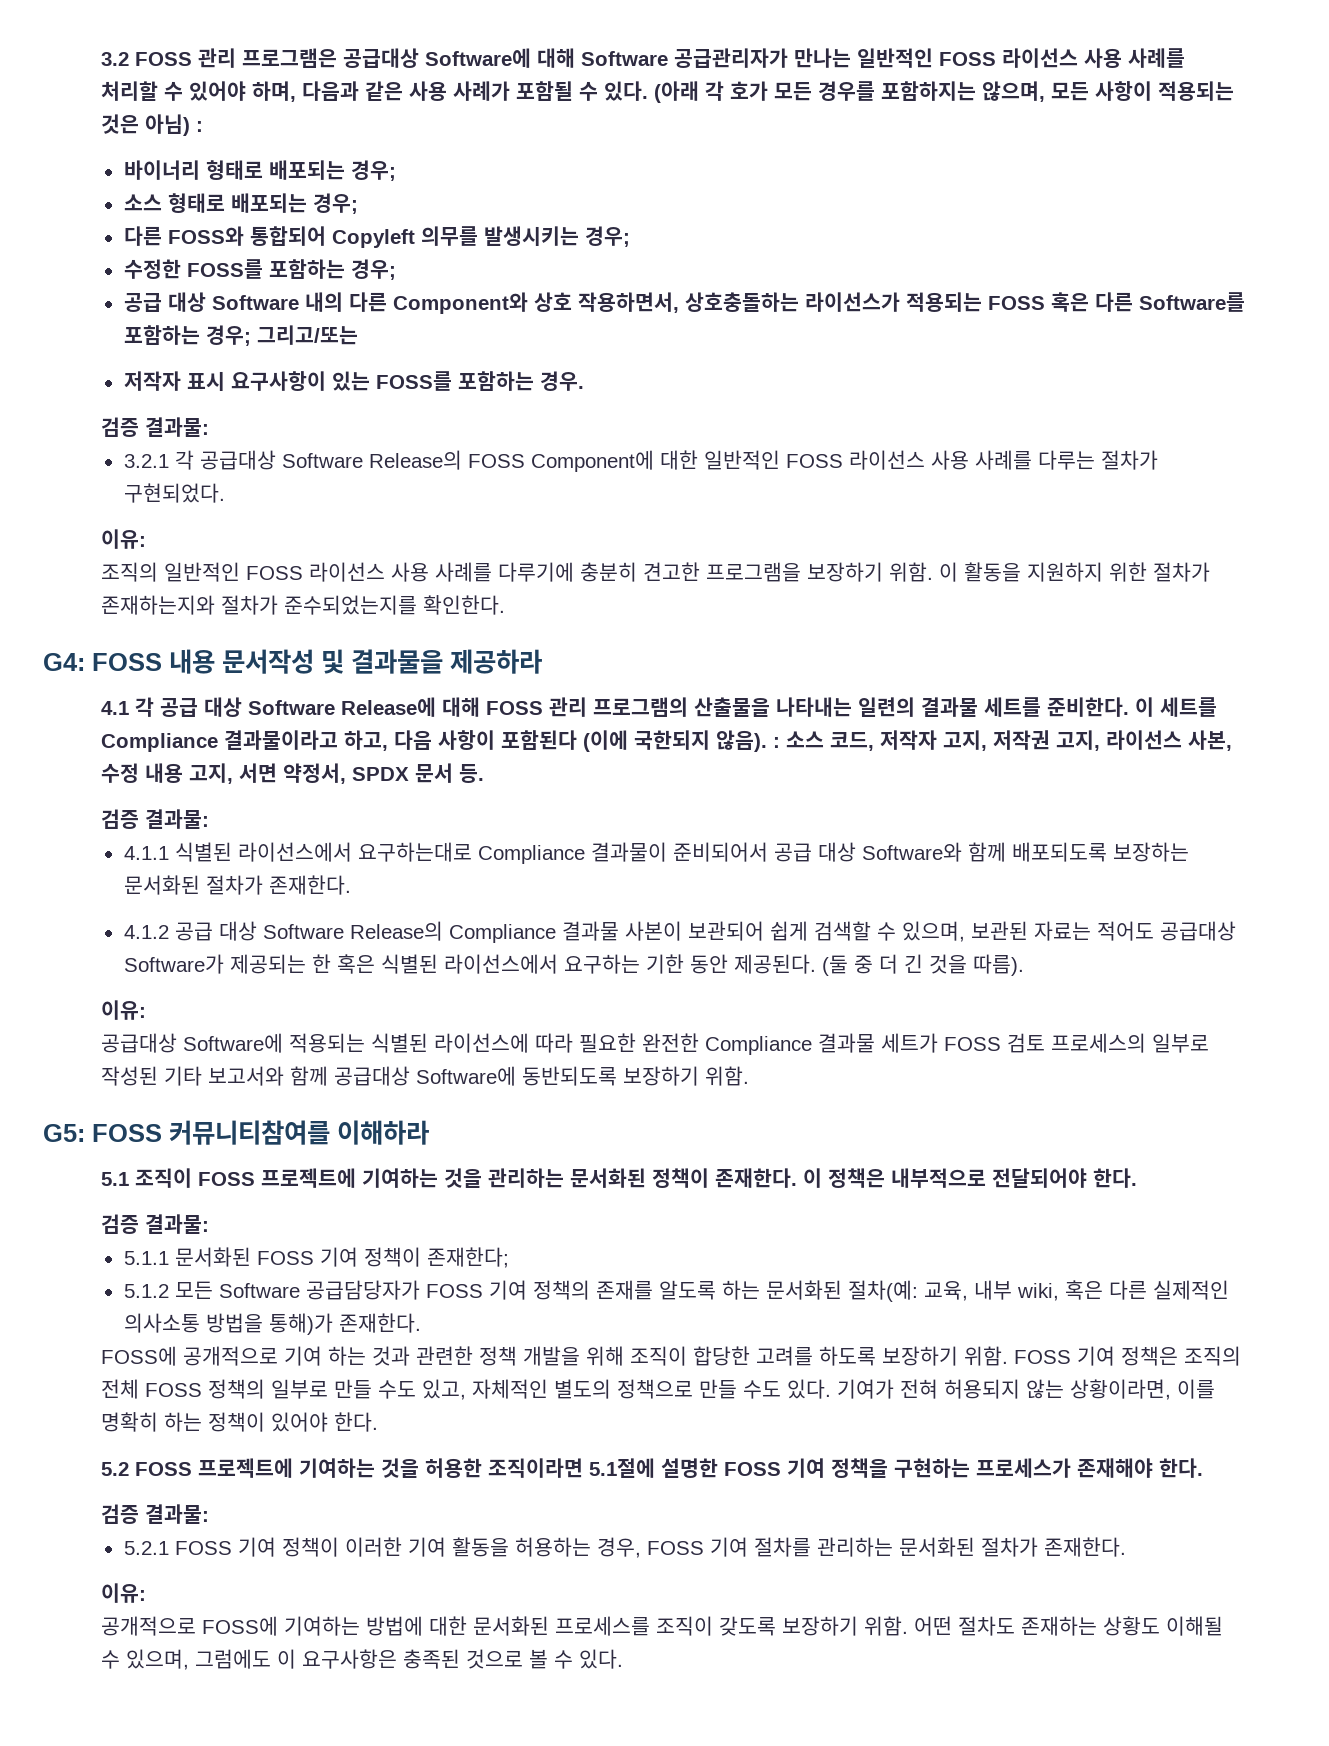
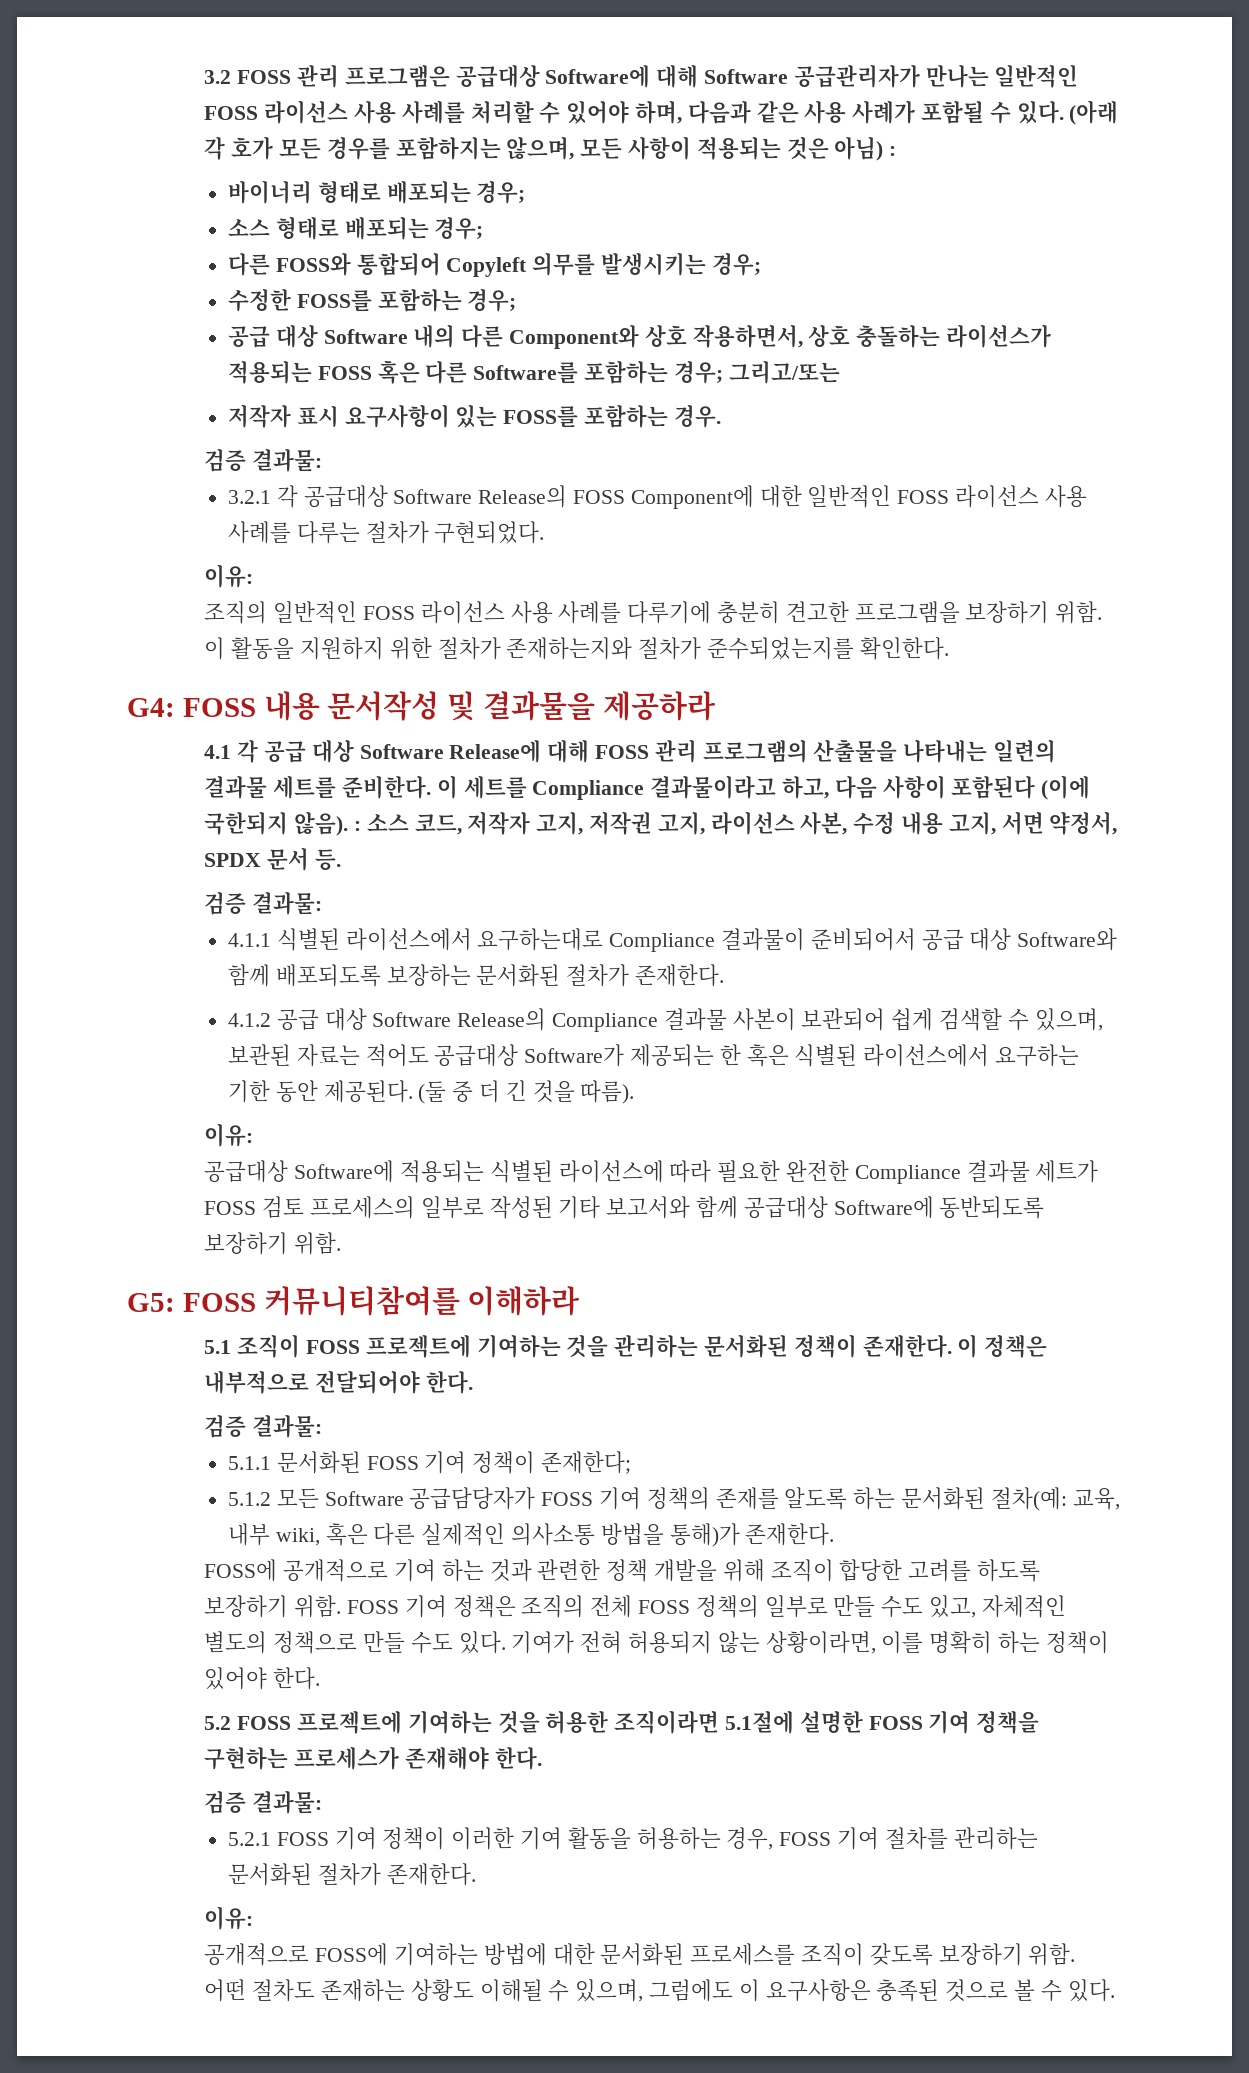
- 공급 대상 Software 내의 다른 Component와 상호 작용하면서, 상호충돌하는 라이선스가 적용되는 FOSS 혹은 다른 Software를 포함하는 경우; 그리고/또는
+ 공급 대상 Software 내의 다른 Component와 상호 작용하면서, 상호 충돌하는 라이선스가 적용되는 FOSS 혹은 다른 Software를 포함하는 경우; 그리고/또는

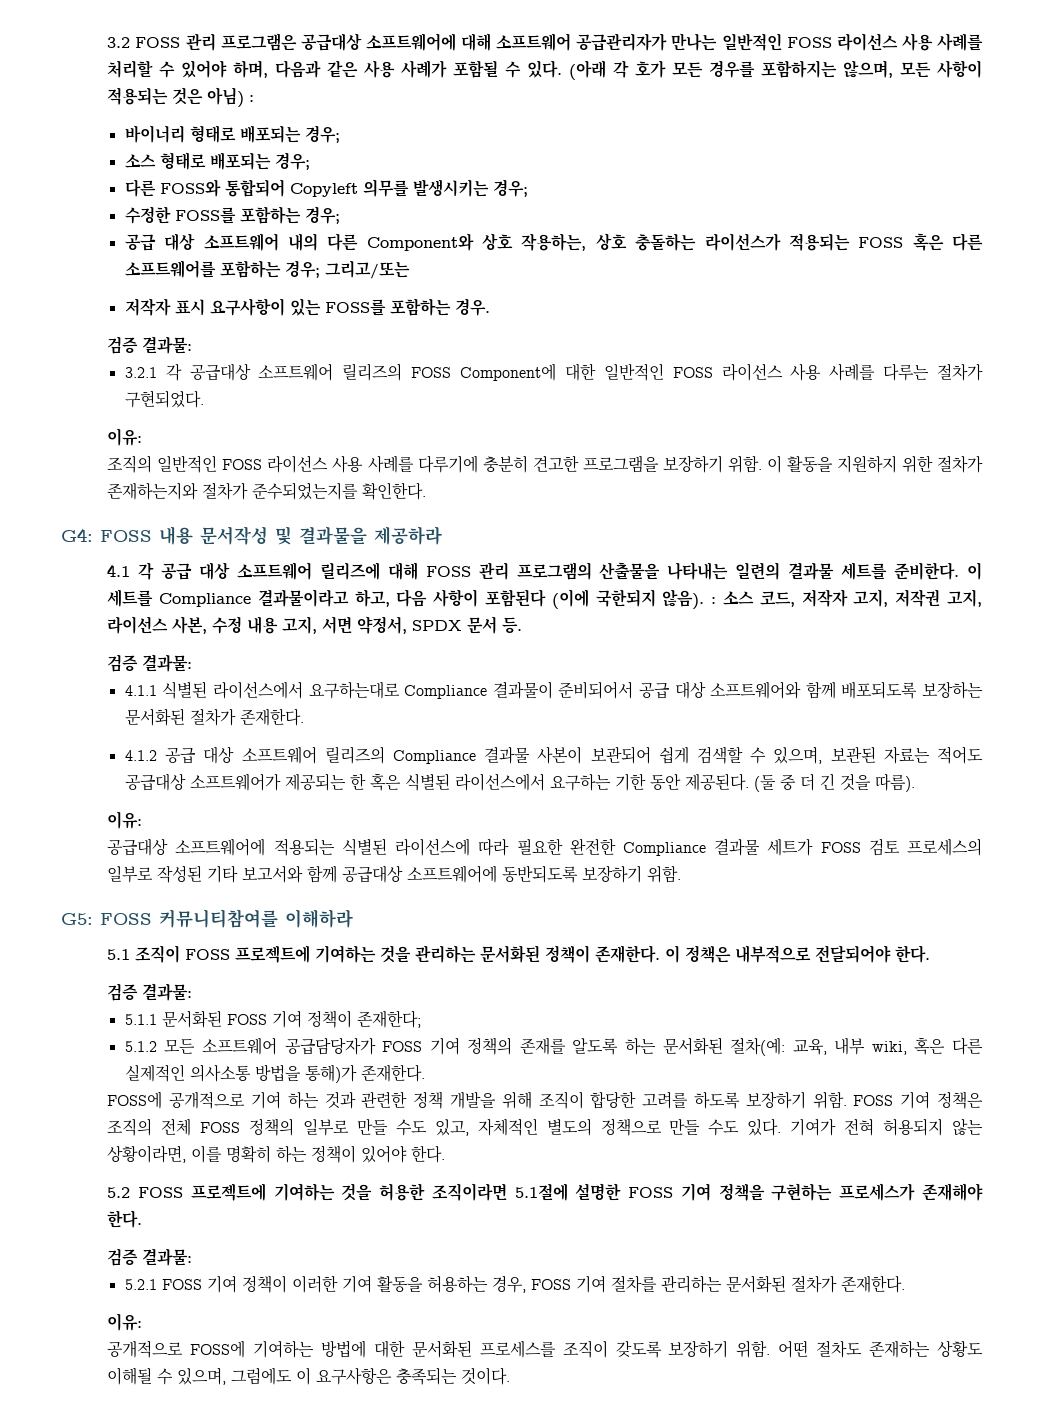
- 3.2 FOSS 관리 프로그램은 공급대상 Software에 대해 Software 공급관리자가 만나는 일반적인 FOSS 라이선스 사용 사례를 처리할 수 있어야 하며, 다음과 같은 사용 사례가 포함될 수 있다.
+ 3.2 FOSS 관리 프로그램은 공급대상 소프트웨어에 대해 소프트웨어 공급관리자가 만나는 일반적인 FOSS 라이선스 사용 사례를 처리할 수 있어야 하며, 다음과 같은 사용 사례가 포함될 수 있다.
- 공급 대상 Software 내의 다른 Component와 상호 작용하면서, 상호 충돌하는 라이선스가 적용되는 FOSS 혹은 다른 Software를 포함하는 경우; 그리고/또는
+ 공급 대상 소프트웨어 내의 다른 Component와 상호 작용하는, 상호 충돌하는 라이선스가 적용되는 FOSS 혹은 다른 소프트웨어를 포함하는 경우; 그리고/또는
- 3.2.1 각 공급대상 Software Release의 FOSS Component에 대한 일반적인 FOSS 라이선스 사용 사례를 다루는 절차가 구현되었다.
+ 3.2.1 각 공급대상 소프트웨어 릴리즈의 FOSS Component에 대한 일반적인 FOSS 라이선스 사용 사례를 다루는 절차가 구현되었다.
- 4.1 각 공급 대상 Software Release에 대해 FOSS 관리 프로그램의 산출물을 나타내는 일련의 결과물 세트를 준비한다.
+ 4.1 각 공급 대상 소프트웨어 릴리즈에 대해 FOSS 관리 프로그램의 산출물을 나타내는 일련의 결과물 세트를 준비한다.
- 4.1.1 식별된 라이선스에서 요구하는대로 Compliance 결과물이 준비되어서 공급 대상 Software와 함께 배포되도록 보장하는 문서화된 절차가 존재한다.
+ 4.1.1 식별된 라이선스에서 요구하는대로 Compliance 결과물이 준비되어서 공급 대상 소프트웨어와 함께 배포되도록 보장하는 문서화된 절차가 존재한다.
- 4.1.2 공급 대상 Software Release의 Compliance 결과물 사본이 보관되어 쉽게 검색할 수 있으며, 보관된 자료는 적어도 공급대상 Software가 제공되는 한 혹은 식별된 라이선스에서 요구하는 기한 동안 제공된다.
+ 4.1.2 공급 대상 소프트웨어 릴리즈의 Compliance 결과물 사본이 보관되어 쉽게 검색할 수 있으며, 보관된 자료는 적어도 공급대상 소프트웨어가 제공되는 한 혹은 식별된 라이선스에서 요구하는 기한 동안 제공된다.
- 공급대상 Software에 적용되는 식별된 라이선스에 따라 필요한 완전한 Compliance 결과물 세트가 FOSS 검토 프로세스의 일부로 작성된 기타 보고서와 함께 공급대상 Software에 동반되도록 보장하기 위함.
+ 공급대상 소프트웨어에 적용되는 식별된 라이선스에 따라 필요한 완전한 Compliance 결과물 세트가 FOSS 검토 프로세스의 일부로 작성된 기타 보고서와 함께 공급대상 소프트웨어에 동반되도록 보장하기 위함.
- 5.1.2 모든 Software 공급담당자가 FOSS 기여 정책의 존재를 알도록 하는 문서화된 절차(예: 교육, 내부 wiki, 혹은 다른 실제적인 의사소통 방법을 통해)가 존재한다.
+ 5.1.2 모든 소프트웨어 공급담당자가 FOSS 기여 정책의 존재를 알도록 하는 문서화된 절차(예: 교육, 내부 wiki, 혹은 다른 실제적인 의사소통 방법을 통해)가 존재한다.
- 어떤 절차도 존재하는 상황도 이해될 수 있으며, 그럼에도 이 요구사항은 충족된 것으로 볼 수 있다.
+ 어떤 절차도 존재하는 상황도 이해될 수 있으며, 그럼에도 이 요구사항은 충족되는 것이다.

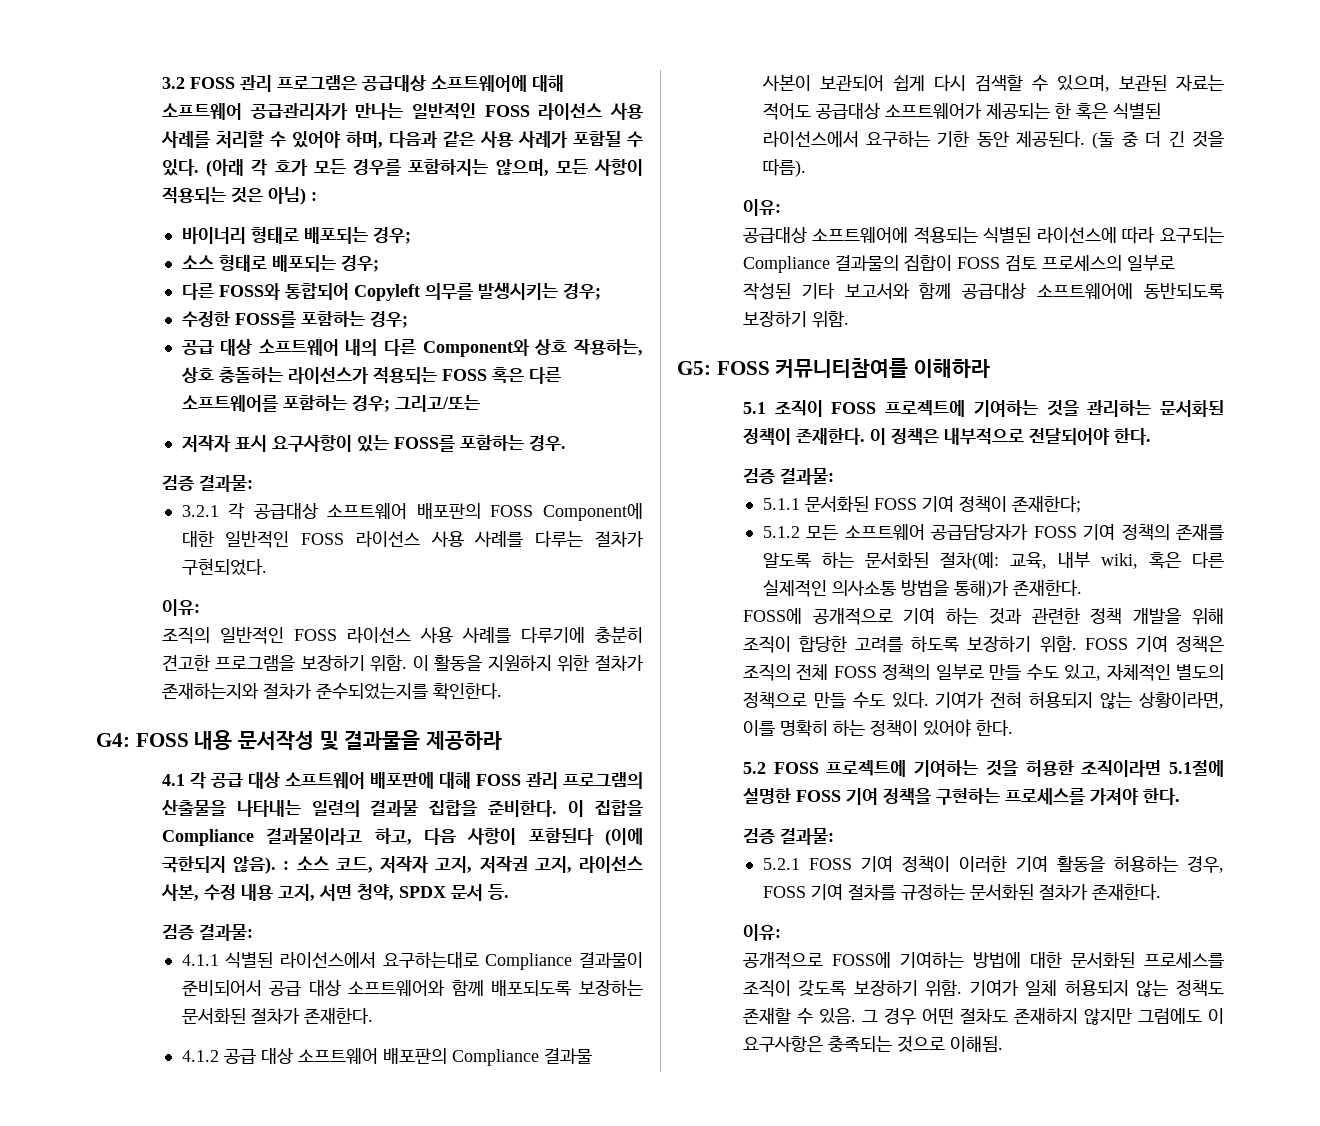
- 3.2.1 각 공급대상 소프트웨어 릴리즈의 FOSS Component에 대한 일반적인 FOSS 라이선스 사용 사례를 다루는 절차가 구현되었다.
+ 3.2.1 각 공급대상 소프트웨어 배포판의 FOSS Component에 대한 일반적인 FOSS 라이선스 사용 사례를 다루는 절차가 구현되었다.
- 4.1 각 공급 대상 소프트웨어 릴리즈에 대해 FOSS 관리 프로그램의 산출물을 나타내는 일련의 결과물 세트를 준비한다.
+ 4.1 각 공급 대상 소프트웨어 배포판에 대해 FOSS 관리 프로그램의 산출물을 나타내는 일련의 결과물 집합을 준비한다.
- 이 세트를 Compliance 결과물이라고 하고, 다음 사항이 포함된다 (이에 국한되지 않음). : 소스 코드, 저작자 고지, 저작권 고지, 라이선스 사본, 수정 내용 고지, 서면 약정서, SPDX 문서 등.
+ 이 집합을 Compliance 결과물이라고 하고, 다음 사항이 포함된다 (이에 국한되지 않음). : 소스 코드, 저작자 고지, 저작권 고지, 라이선스 사본, 수정 내용 고지, 서면 청약, SPDX 문서 등.
- 4.1.2 공급 대상 소프트웨어 릴리즈의 Compliance 결과물 사본이 보관되어 쉽게 검색할 수 있으며, 보관된 자료는 적어도 공급대상 소프트웨어가 제공되는 한 혹은 식별된 라이선스에서 요구하는 기한 동안 제공된다.
+ 4.1.2 공급 대상 소프트웨어 배포판의 Compliance 결과물 사본이 보관되어 쉽게 다시 검색할 수 있으며, 보관된 자료는 적어도 공급대상 소프트웨어가 제공되는 한 혹은 식별된 라이선스에서 요구하는 기한 동안 제공된다.
- 공급대상 소프트웨어에 적용되는 식별된 라이선스에 따라 필요한 완전한 Compliance 결과물 세트가 FOSS 검토 프로세스의 일부로 작성된 기타 보고서와 함께 공급대상 소프트웨어에 동반되도록 보장하기 위함.
+ 공급대상 소프트웨어에 적용되는 식별된 라이선스에 따라 요구되는 Compliance 결과물의 집합이 FOSS 검토 프로세스의 일부로 작성된 기타 보고서와 함께 공급대상 소프트웨어에 동반되도록 보장하기 위함.
- 5.2 FOSS 프로젝트에 기여하는 것을 허용한 조직이라면 5.1절에 설명한 FOSS 기여 정책을 구현하는 프로세스가 존재해야 한다.
+ 5.2 FOSS 프로젝트에 기여하는 것을 허용한 조직이라면 5.1절에 설명한 FOSS 기여 정책을 구현하는 프로세스를 가져야 한다.
- 5.2.1 FOSS 기여 정책이 이러한 기여 활동을 허용하는 경우, FOSS 기여 절차를 관리하는 문서화된 절차가 존재한다.
+ 5.2.1 FOSS 기여 정책이 이러한 기여 활동을 허용하는 경우, FOSS 기여 절차를 규정하는 문서화된 절차가 존재한다.
- 어떤 절차도 존재하는 상황도 이해될 수 있으며, 그럼에도 이 요구사항은 충족되는 것이다.
+ 기여가 일체 허용되지 않는 정책도 존재할 수 있음. 그 경우 어떤 절차도 존재하지 않지만 그럼에도 이 요구사항은 충족되는 것으로 이해됨.

